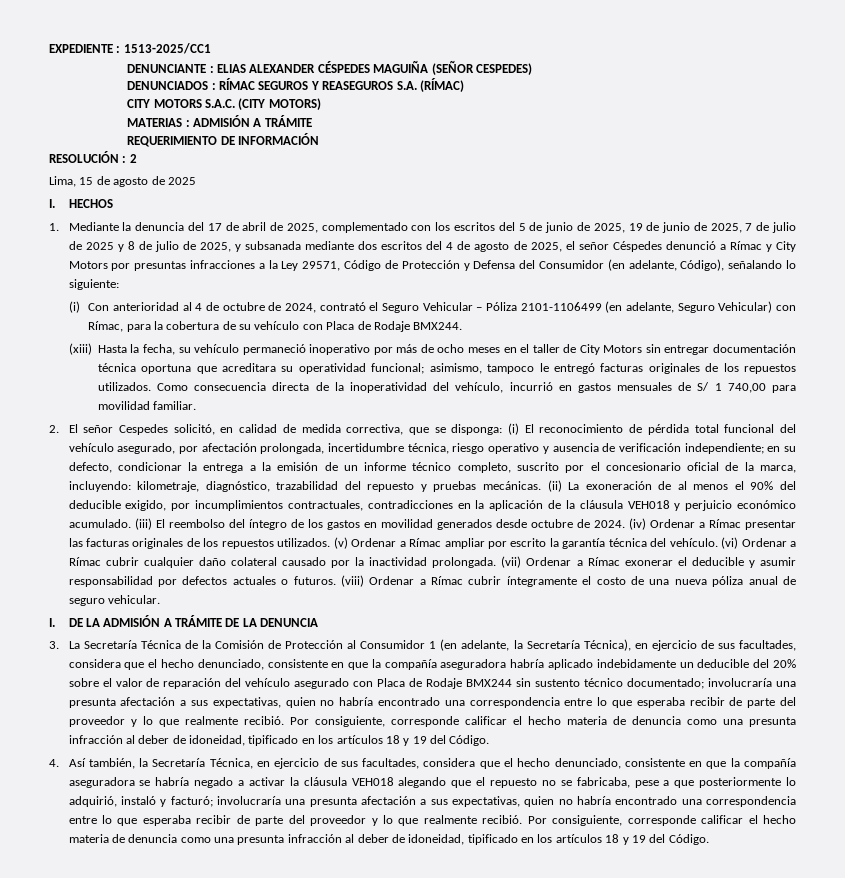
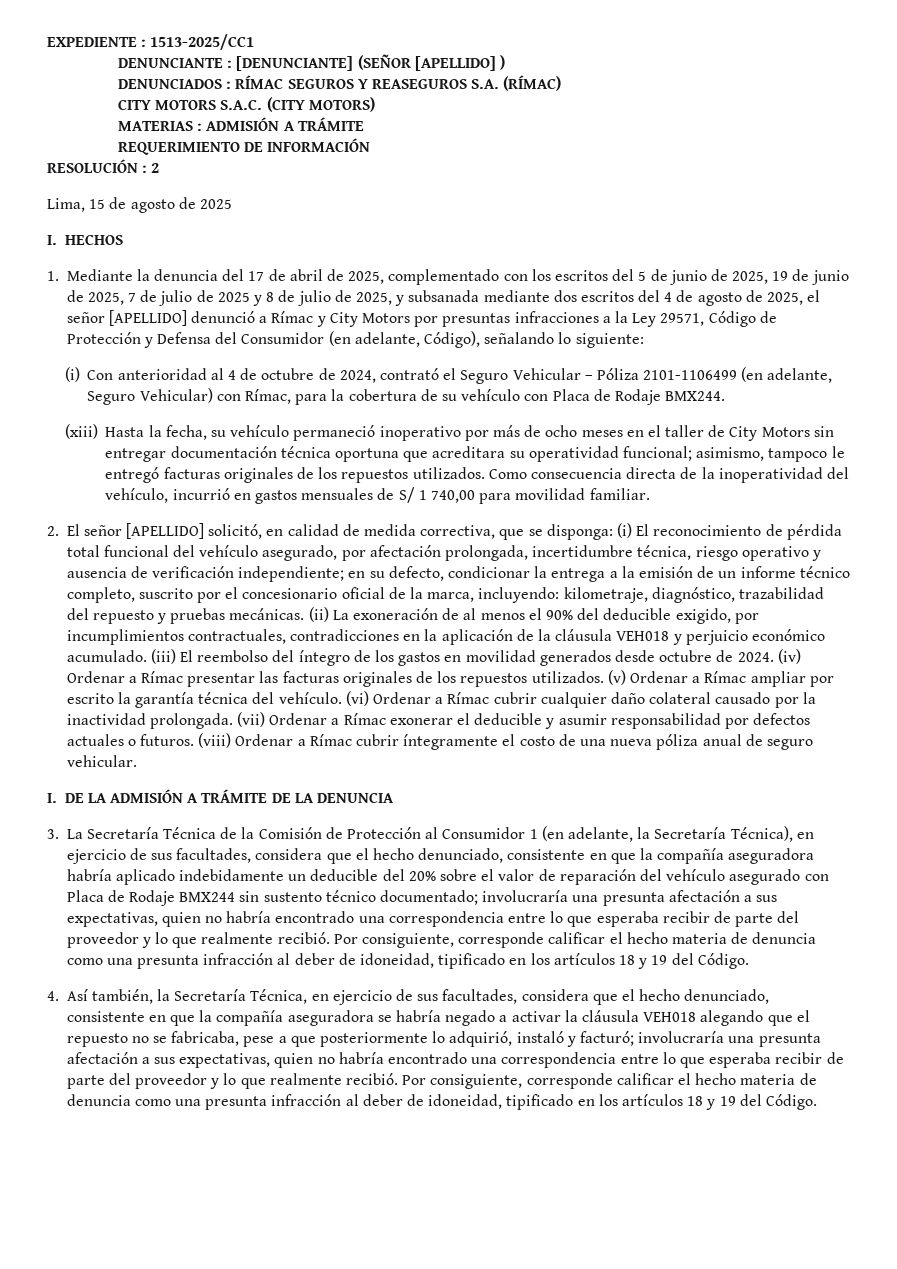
- DENUNCIANTE : ELIAS ALEXANDER CÉSPEDES MAGUIÑA (SEÑOR CESPEDES)
+ DENUNCIANTE : [DENUNCIANTE] (SEÑOR [APELLIDO] )
- 1. Mediante la denuncia del 17 de abril de 2025, complementado con los escritos del 5 de junio de 2025, 19 de junio de 2025, 7 de julio de 2025 y 8 de julio de 2025, y subsanada mediante dos escritos del 4 de agosto de 2025, el señor Céspedes denunció a Rímac y City Motors por presuntas infracciones a la Ley 29571, Código de Protección y Defensa del Consumidor (en adelante, Código), señalando lo siguiente:
+ 1. Mediante la denuncia del 17 de abril de 2025, complementado con los escritos del 5 de junio de 2025, 19 de junio de 2025, 7 de julio de 2025 y 8 de julio de 2025, y subsanada mediante dos escritos del 4 de agosto de 2025, el señor [APELLIDO] denunció a Rímac y City Motors por presuntas infracciones a la Ley 29571, Código de Protección y Defensa del Consumidor (en adelante, Código), señalando lo siguiente:
- 2. El señor Cespedes solicitó, en calidad de medida correctiva, que se disponga:
+ 2. El señor [APELLIDO] solicitó, en calidad de medida correctiva, que se disponga:

